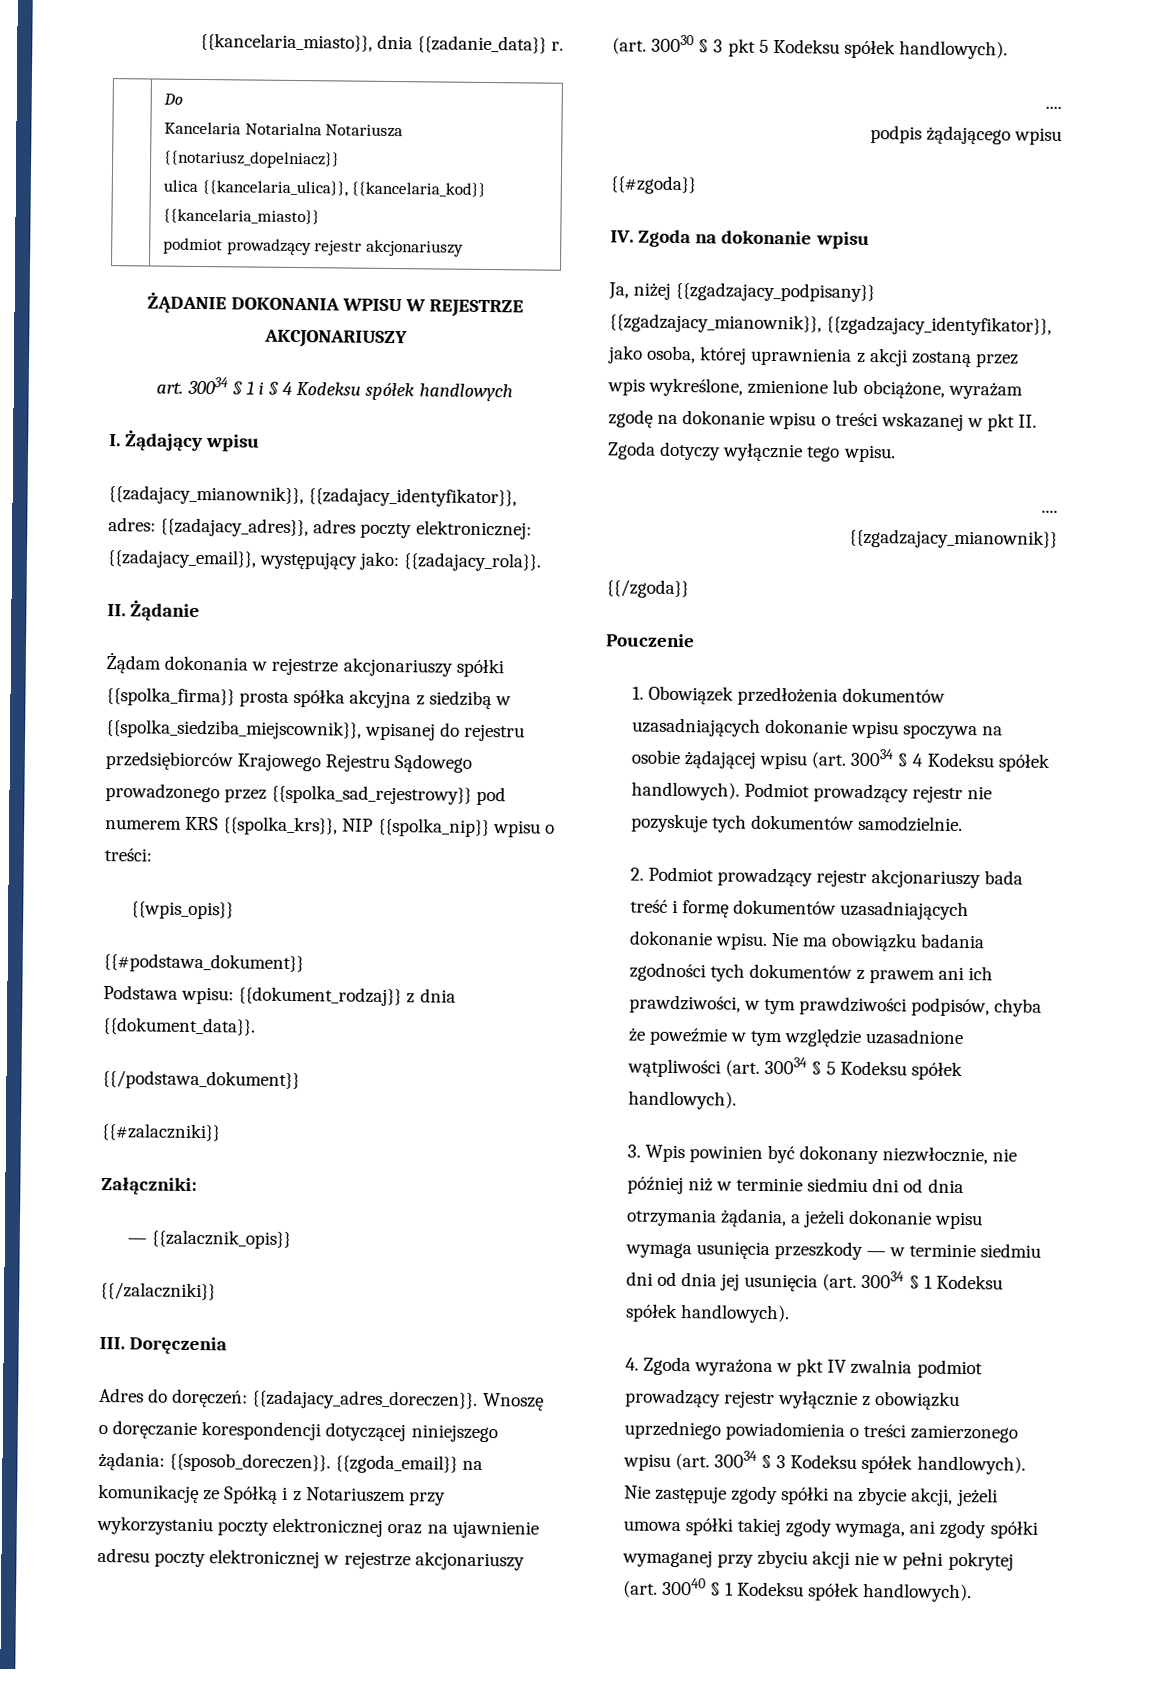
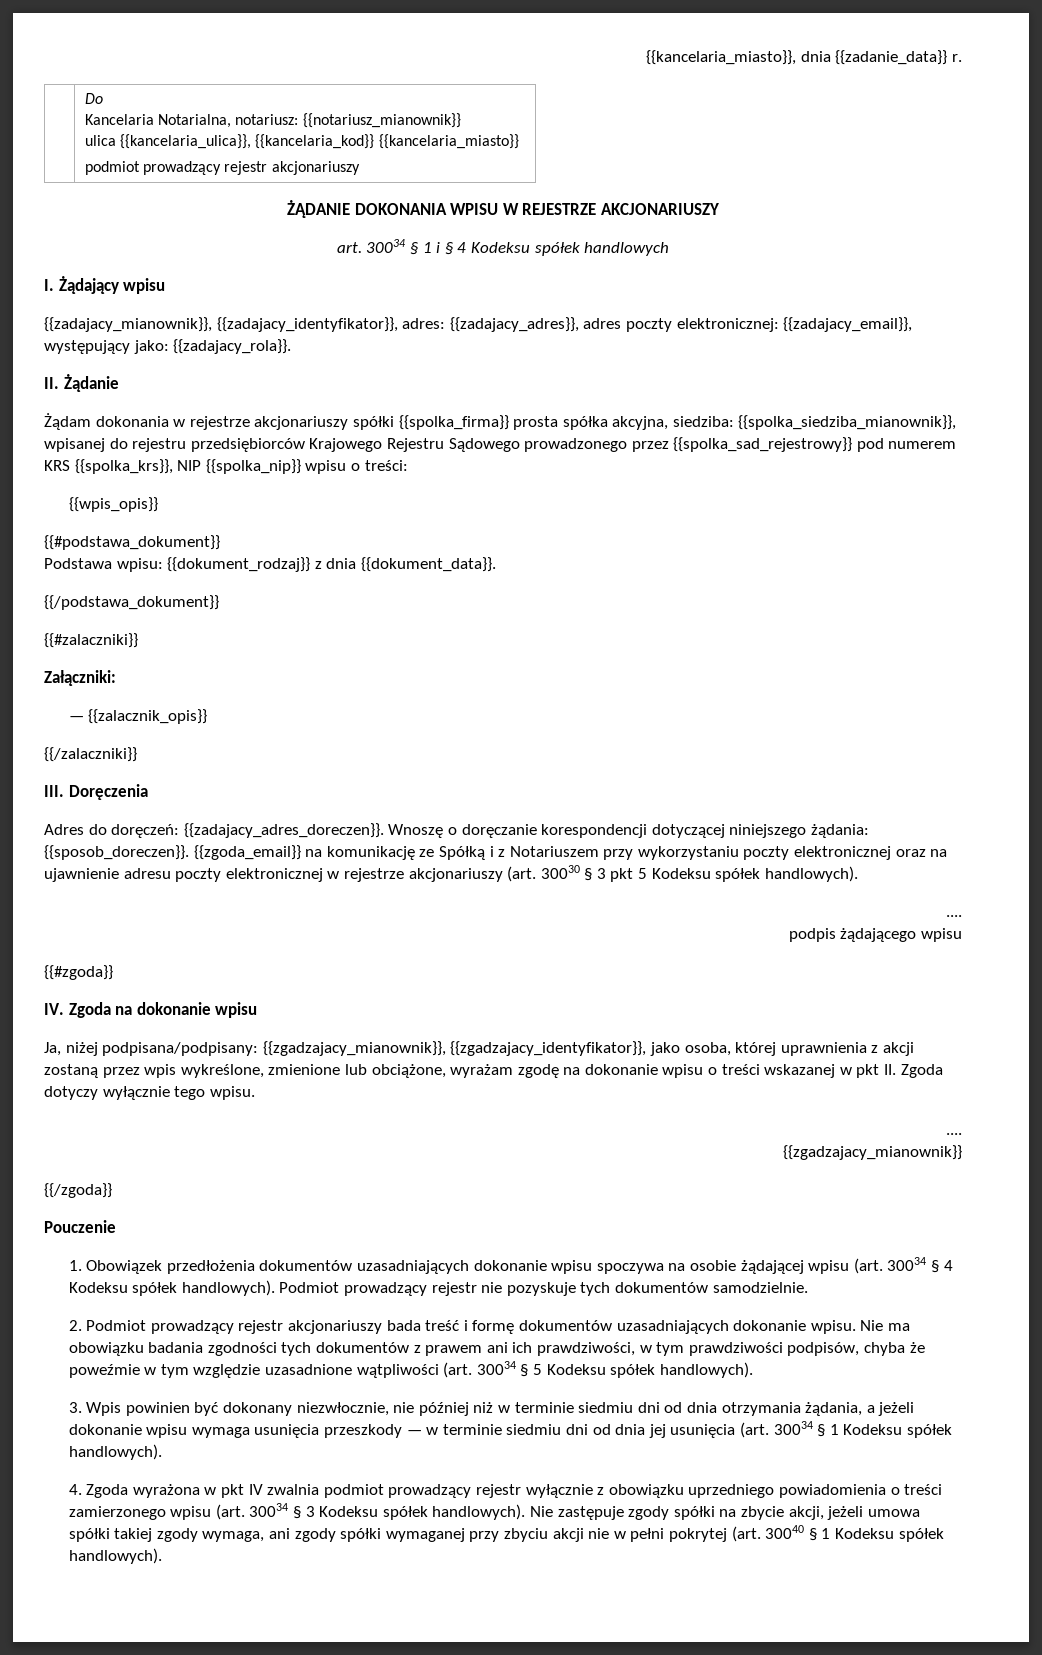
  | Do
- Kancelaria Notarialna Notariusza {{notariusz_dopelniacz}}
+ Kancelaria Notarialna, notariusz: {{notariusz_mianownik}}
- Żądam dokonania w rejestrze akcjonariuszy spółki {{spolka_firma}} prosta spółka akcyjna z siedzibą w {{spolka_siedziba_miejscownik}}, wpisanej do rejestru przedsiębiorców Krajowego Rejestru Sądowego prowadzonego przez {{spolka_sad_rejestrowy}} pod numerem KRS {{spolka_krs}}, NIP {{spolka_nip}} wpisu o treści:
+ Żądam dokonania w rejestrze akcjonariuszy spółki {{spolka_firma}} prosta spółka akcyjna, siedziba: {{spolka_siedziba_mianownik}}, wpisanej do rejestru przedsiębiorców Krajowego Rejestru Sądowego prowadzonego przez {{spolka_sad_rejestrowy}} pod numerem KRS {{spolka_krs}}, NIP {{spolka_nip}} wpisu o treści:
- Ja, niżej {{zgadzajacy_podpisany}} {{zgadzajacy_mianownik}}, {{zgadzajacy_identyfikator}}, jako osoba, której uprawnienia z akcji zostaną przez wpis wykreślone, zmienione lub obciążone, wyrażam zgodę na dokonanie wpisu o treści wskazanej w pkt II. Zgoda dotyczy wyłącznie tego wpisu.
+ Ja, niżej podpisana/podpisany: {{zgadzajacy_mianownik}}, {{zgadzajacy_identyfikator}}, jako osoba, której uprawnienia z akcji zostaną przez wpis wykreślone, zmienione lub obciążone, wyrażam zgodę na dokonanie wpisu o treści wskazanej w pkt II. Zgoda dotyczy wyłącznie tego wpisu.

